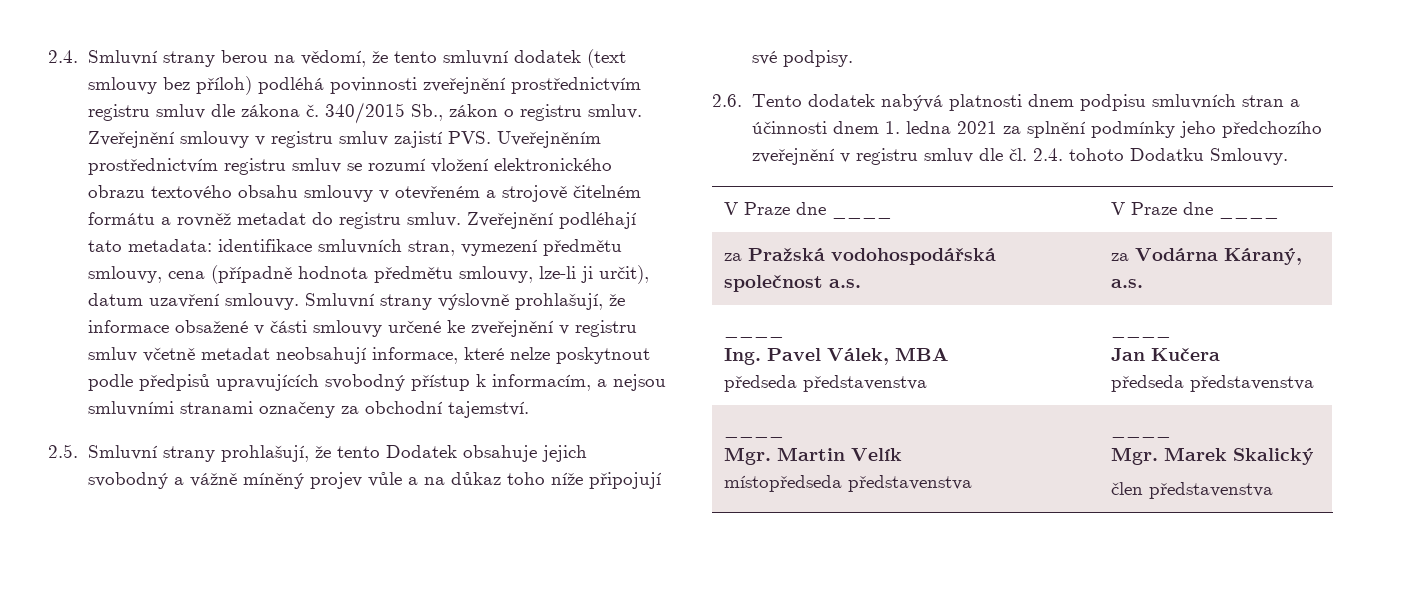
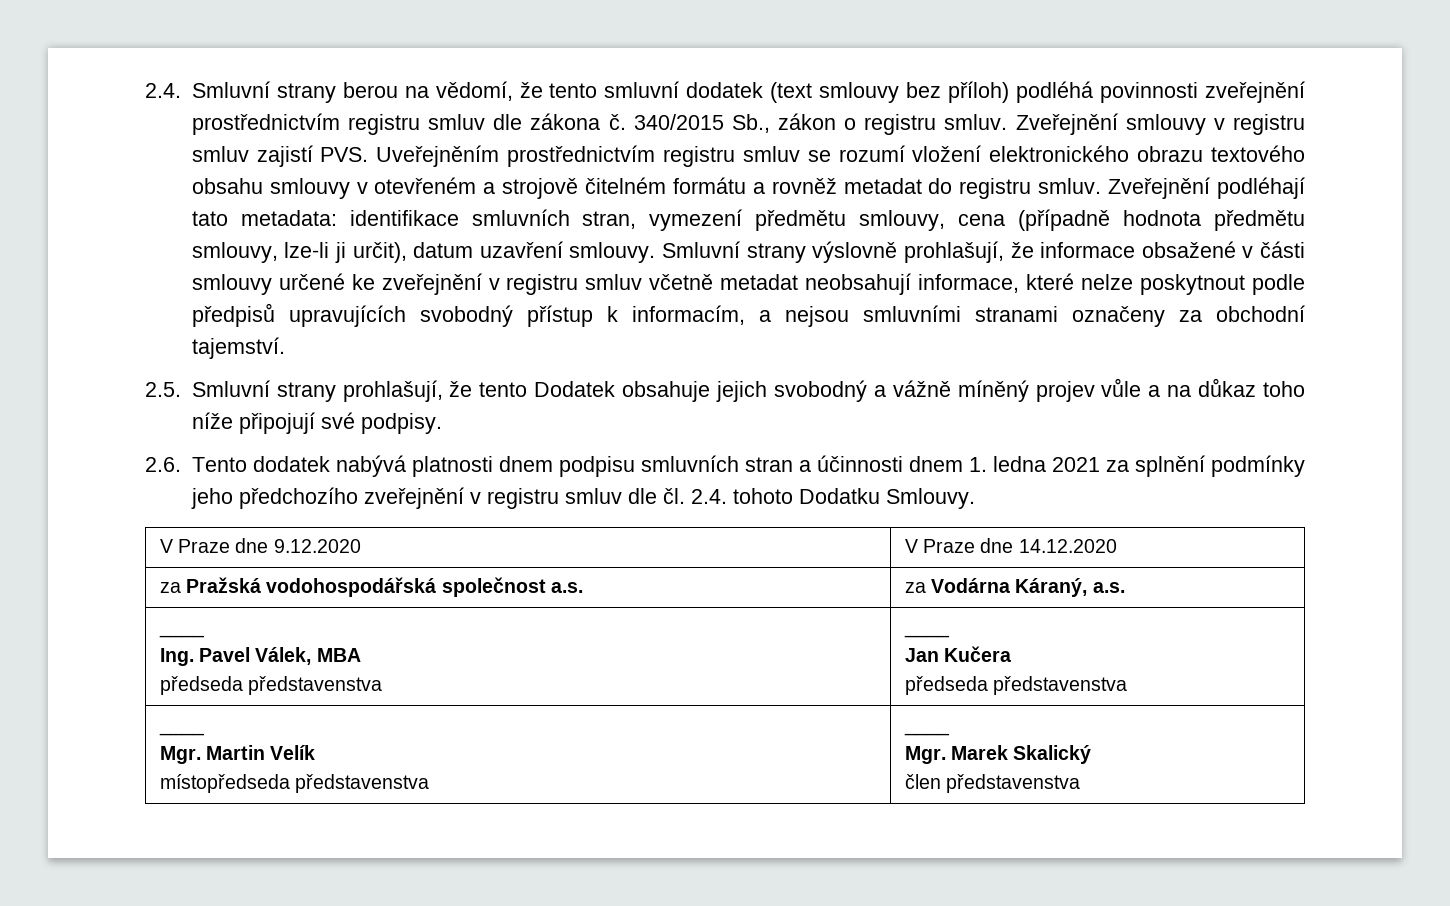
- V Praze dne ____ | V Praze dne ____
+ V Praze dne 9.12.2020 | V Praze dne 14.12.2020

